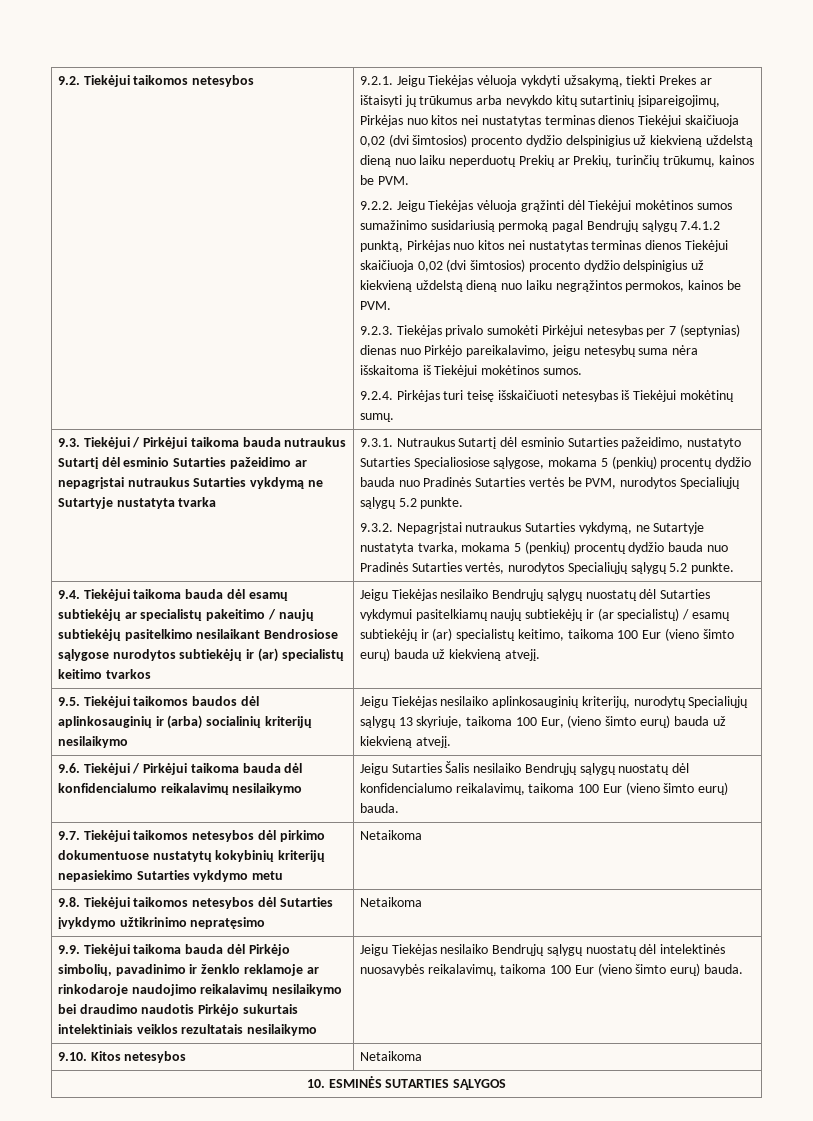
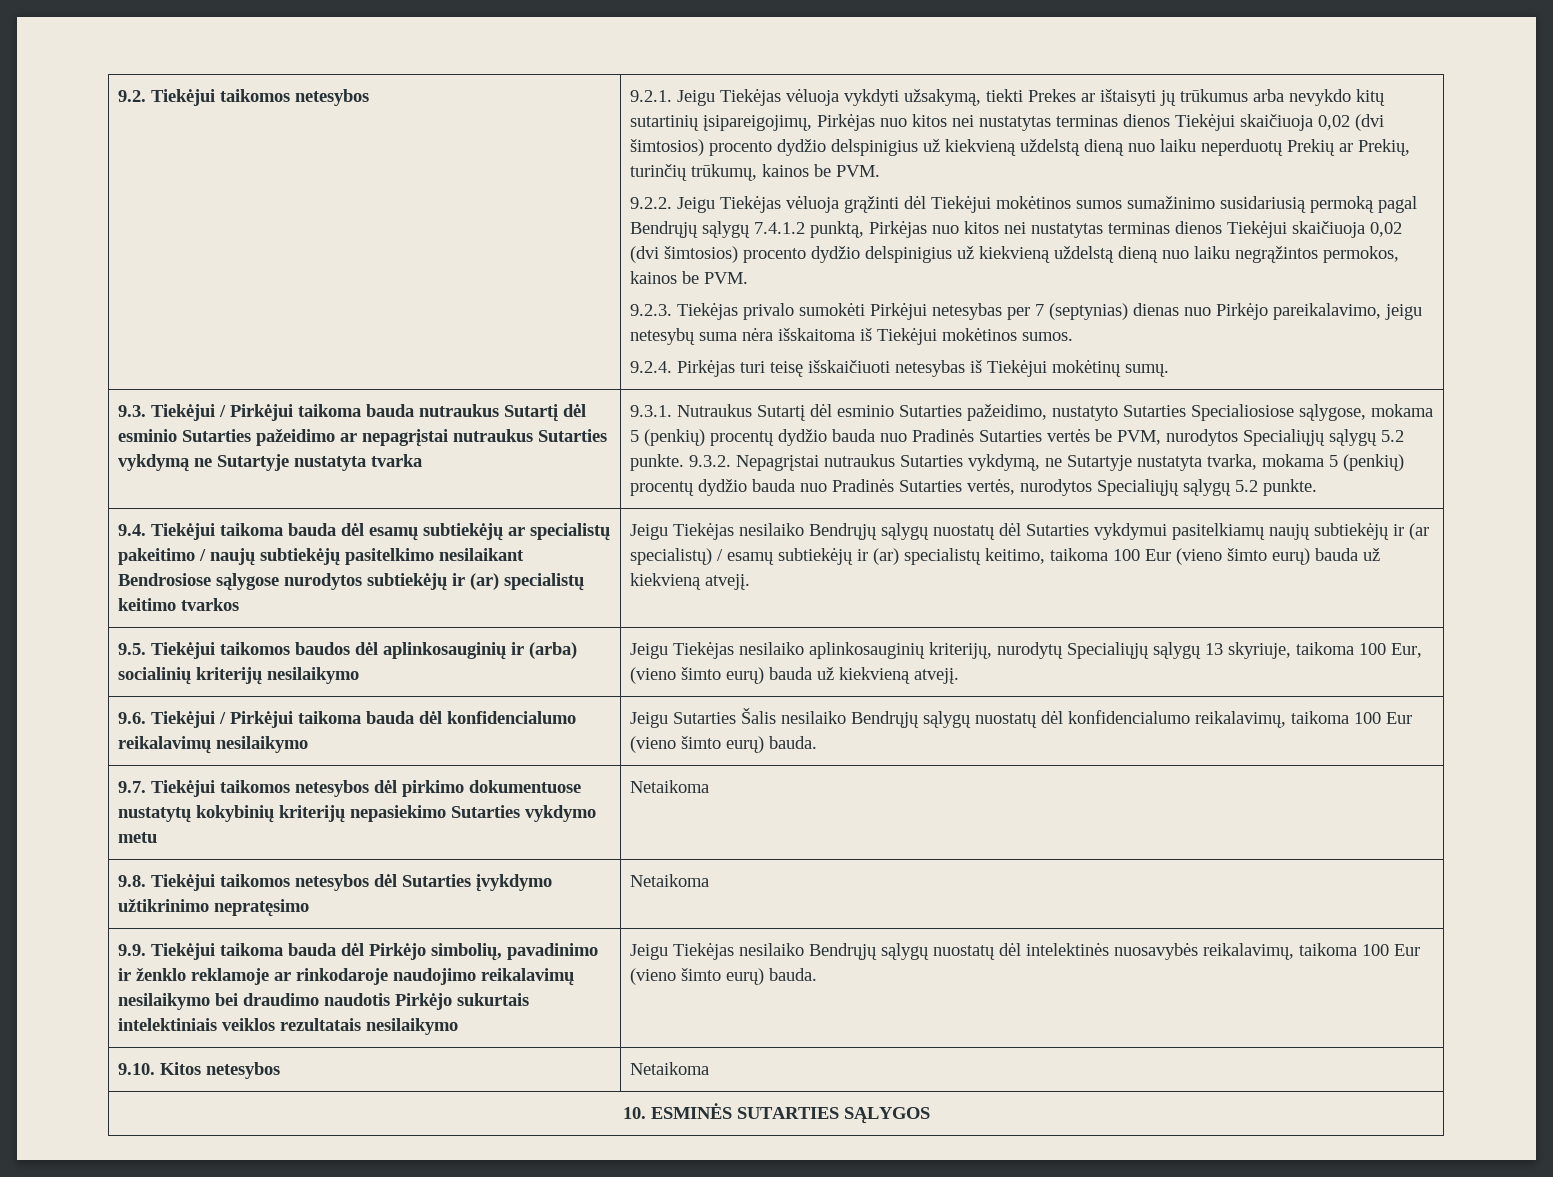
- 9.3.1. Nutraukus Sutartį dėl esminio Sutarties pažeidimo, nustatyto Sutarties Specialiosiose sąlygose, mokama 5 (penkių) procentų dydžio bauda nuo Pradinės Sutarties vertės be PVM, nurodytos Specialiųjų sąlygų 5.2 punkte.
- 9.3.2. Nepagrįstai nutraukus Sutarties vykdymą, ne Sutartyje nustatyta tvarka, mokama 5 (penkių) procentų dydžio bauda nuo Pradinės Sutarties vertės, nurodytos Specialiųjų sąlygų 5.2 punkte.
+ 9.3.1. Nutraukus Sutartį dėl esminio Sutarties pažeidimo, nustatyto Sutarties Specialiosiose sąlygose, mokama 5 (penkių) procentų dydžio bauda nuo Pradinės Sutarties vertės be PVM, nurodytos Specialiųjų sąlygų 5.2 punkte. 9.3.2. Nepagrįstai nutraukus Sutarties vykdymą, ne Sutartyje nustatyta tvarka, mokama 5 (penkių) procentų dydžio bauda nuo Pradinės Sutarties vertės, nurodytos Specialiųjų sąlygų 5.2 punkte.

